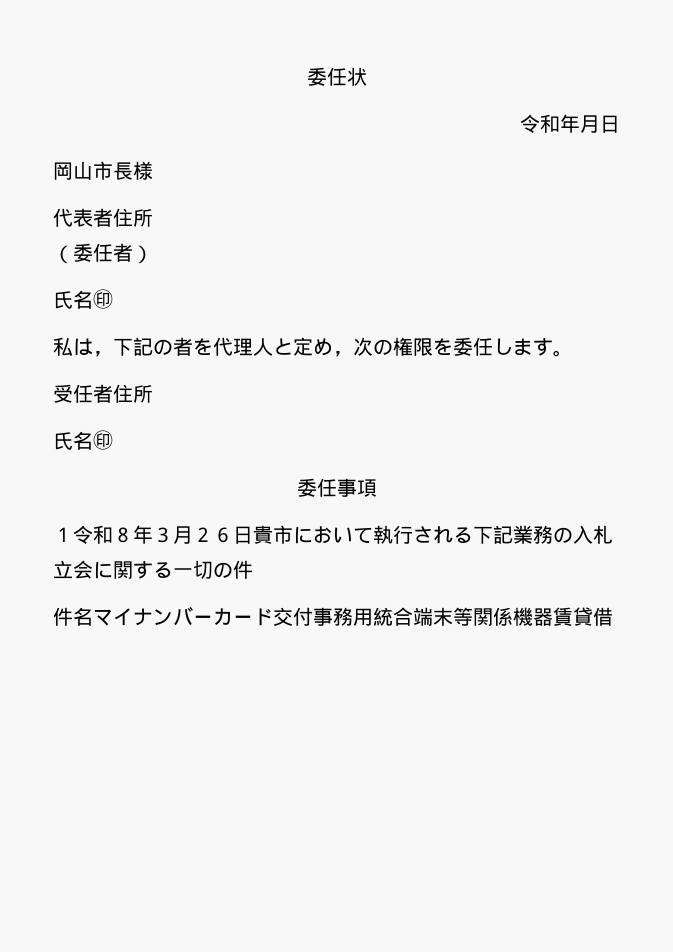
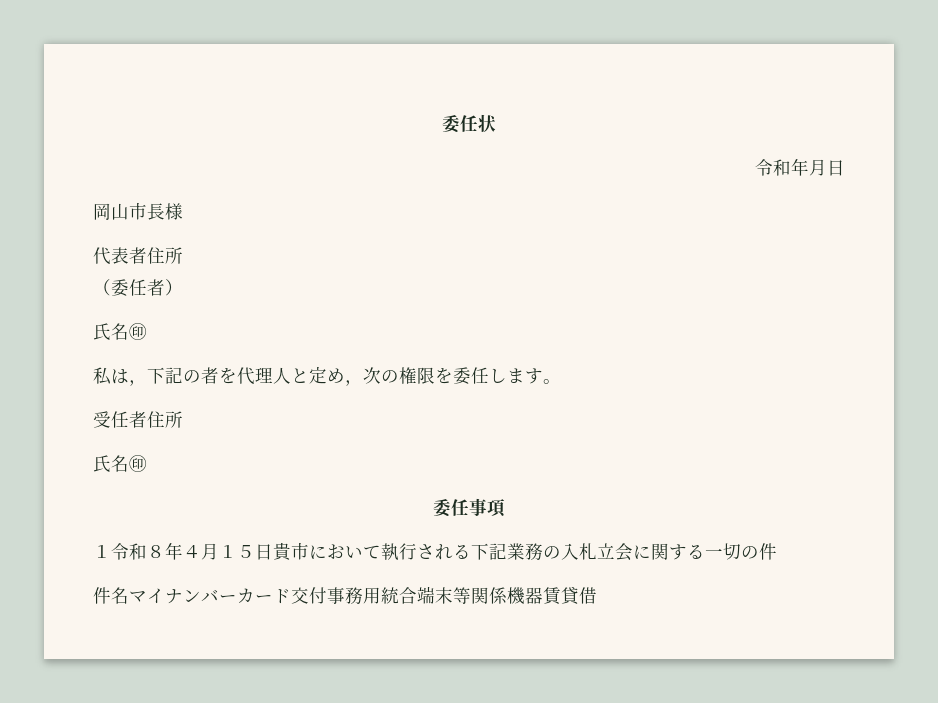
- １令和８年３月２６日貴市において執行される下記業務の入札立会に関する一切の件
+ １令和８年４月１５日貴市において執行される下記業務の入札立会に関する一切の件

